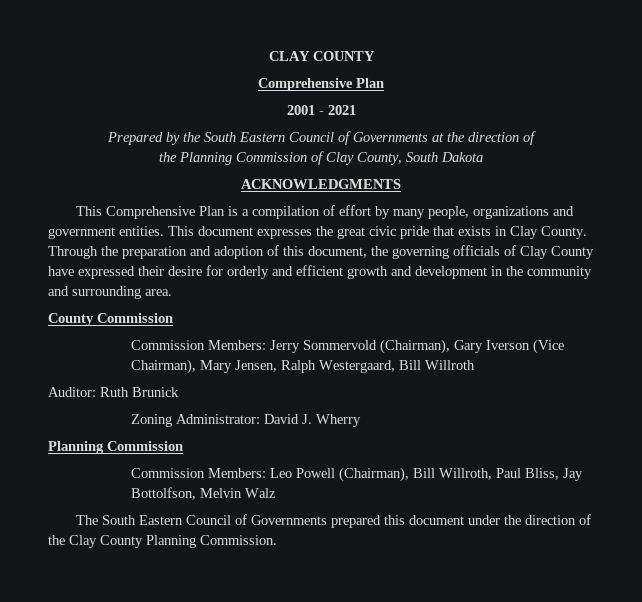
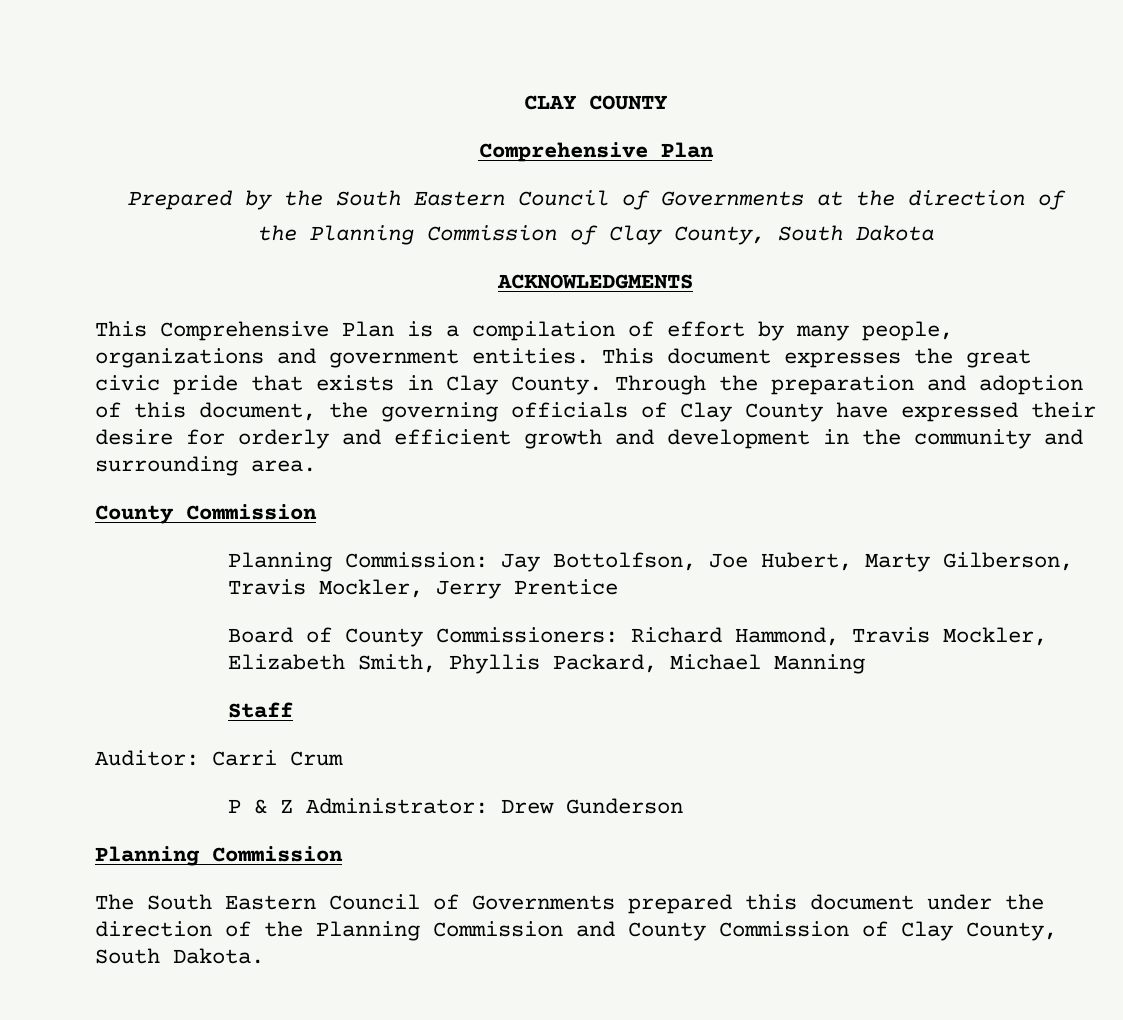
- 2001 - 2021
- Commission Members: Jerry Sommervold (Chairman), Gary Iverson (Vice Chairman), Mary Jensen, Ralph Westergaard, Bill Willroth
- Auditor: Ruth Brunick
- Zoning Administrator: David J. Wherry
+ Planning Commission: Jay Bottolfson, Joe Hubert, Marty Gilberson, Travis Mockler, Jerry Prentice
+ Board of County Commissioners: Richard Hammond, Travis Mockler, Elizabeth Smith, Phyllis Packard, Michael Manning
+ Staff
+ Auditor: Carri Crum
+ P & Z Administrator: Drew Gunderson
  Planning Commission
- Commission Members: Leo Powell (Chairman), Bill Willroth, Paul Bliss, Jay Bottolfson, Melvin Walz
- The South Eastern Council of Governments prepared this document under the direction of the Clay County Planning Commission.
+ The South Eastern Council of Governments prepared this document under the direction of the Planning Commission and County Commission of Clay County, South Dakota.

